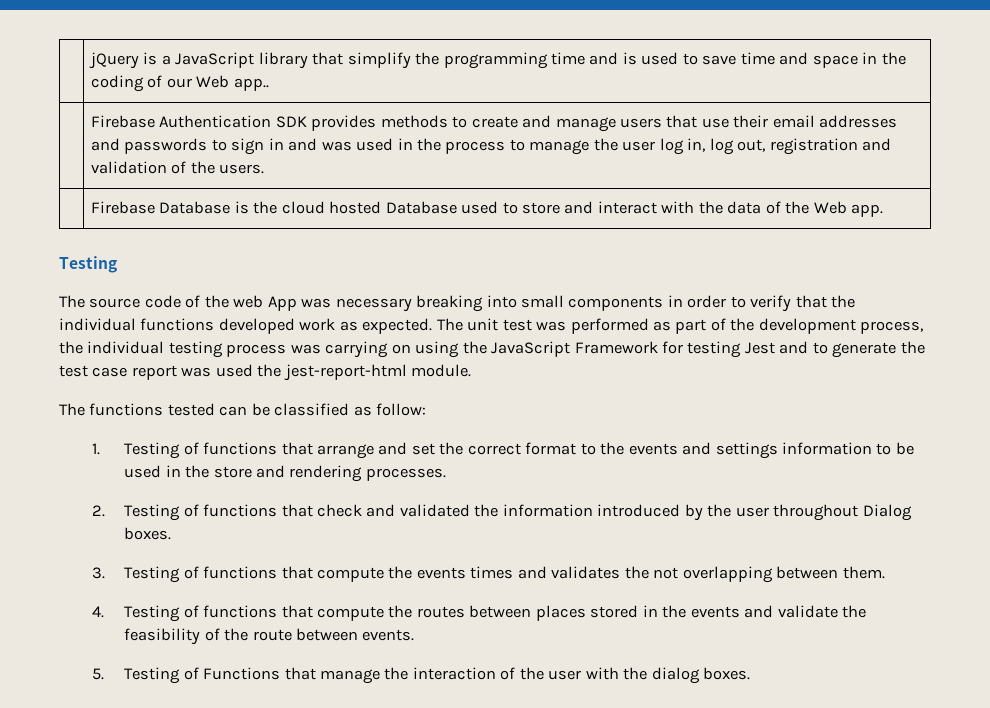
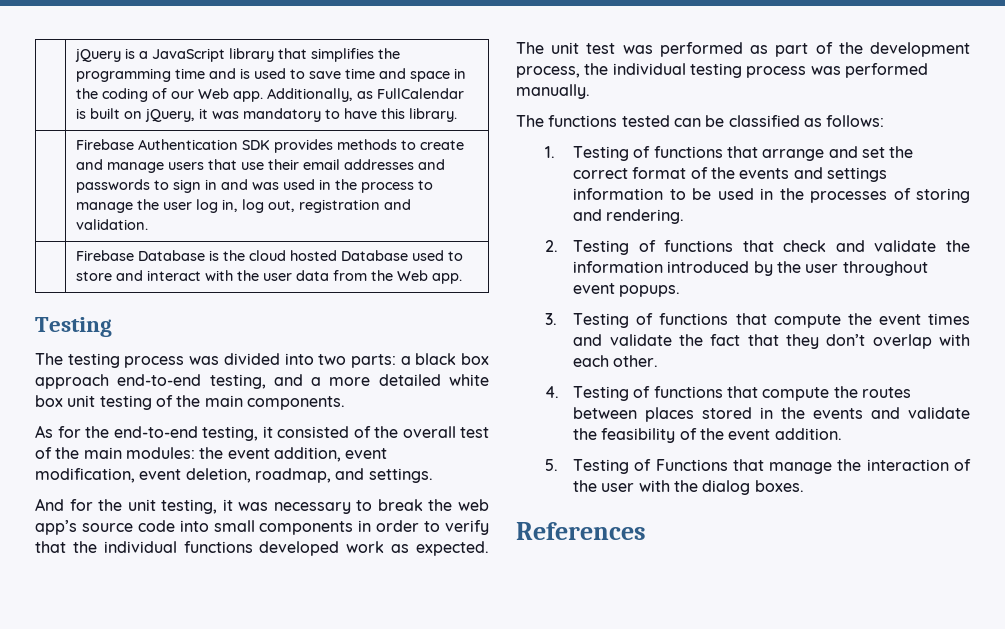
- | jQuery is a JavaScript library that simplify the programming time and is used to save time and space in the coding of our Web app..
+ | jQuery is a JavaScript library that simplifies the programming time and is used to save time and space in the coding of our Web app. Additionally, as FullCalendar is built on jQuery, it was mandatory to have this library.
- | Firebase Authentication SDK provides methods to create and manage users that use their email addresses and passwords to sign in and was used in the process to manage the user log in, log out, registration and validation of the users.
+ | Firebase Authentication SDK provides methods to create and manage users that use their email addresses and passwords to sign in and was used in the process to manage the user log in, log out, registration and validation.
- | Firebase Database is the cloud hosted Database used to store and interact with the data of the Web app.
+ | Firebase Database is the cloud hosted Database used to store and interact with the user data from the Web app.
- The source code of the web App was necessary breaking into small components in order to verify that the individual functions developed work as expected.
+ The testing process was divided into two parts: a black box approach end-to-end testing, and a more detailed white box unit testing of the main components.
+ As for the end-to-end testing, it consisted of the overall test of the main modules: the event addition, event modification, event deletion, roadmap, and settings.
+ And for the unit testing, it was necessary to break the web app’s source code into small components in order to verify that the individual functions developed work as expected.
- The unit test was performed as part of the development process, the individual testing process was carrying on using the JavaScript Framework for testing Jest and to generate the test case report was used the jest-report-html module.
+ The unit test was performed as part of the development process, the individual testing process was performed manually.
- The functions tested can be classified as follow:
+ The functions tested can be classified as follows:
- 1. Testing of functions that arrange and set the correct format to the events and settings information to be used in the store and rendering processes.
+ 1. Testing of functions that arrange and set the correct format of the events and settings information to be used in the processes of storing and rendering.
- 2. Testing of functions that check and validated the information introduced by the user throughout Dialog boxes.
+ 2. Testing of functions that check and validate the information introduced by the user throughout event popups.
- 3. Testing of functions that compute the events times and validates the not overlapping between them.
+ 3. Testing of functions that compute the event times and validate the fact that they don’t overlap with each other.
- 4. Testing of functions that compute the routes between places stored in the events and validate the feasibility of the route between events.
+ 4. Testing of functions that compute the routes between places stored in the events and validate the feasibility of the event addition.
+ References

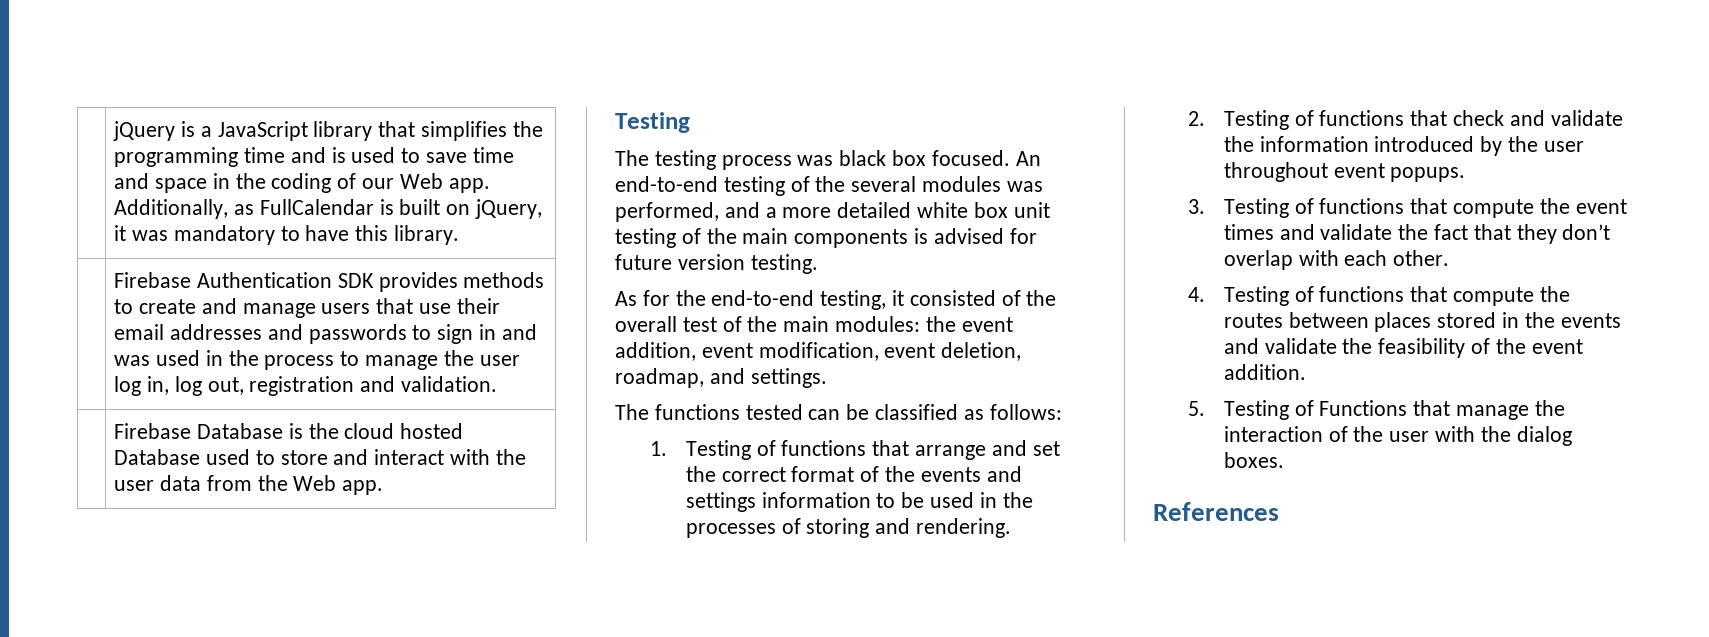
- The testing process was divided into two parts: a black box approach end-to-end testing, and a more detailed white box unit testing of the main components.
+ The testing process was black box focused. An end-to-end testing of the several modules was performed, and a more detailed white box unit testing of the main components is advised for future version testing.
- And for the unit testing, it was necessary to break the web app’s source code into small components in order to verify that the individual functions developed work as expected. The unit test was performed as part of the development process, the individual testing process was performed manually.

